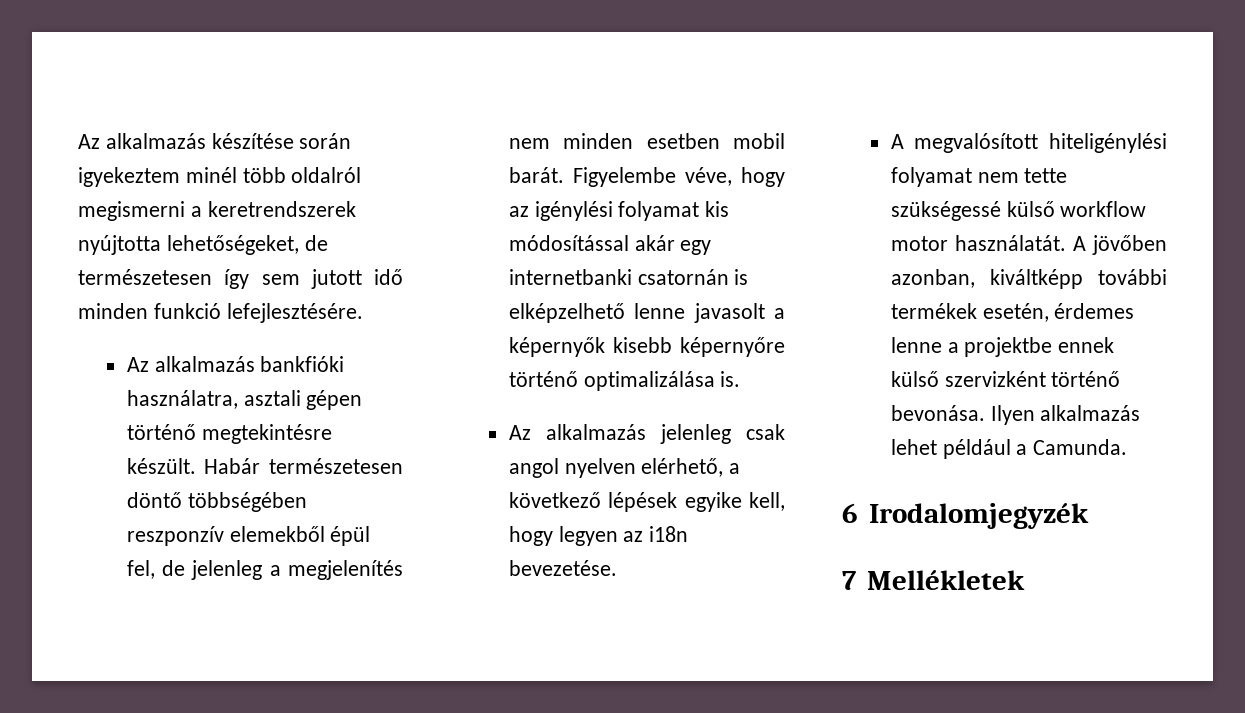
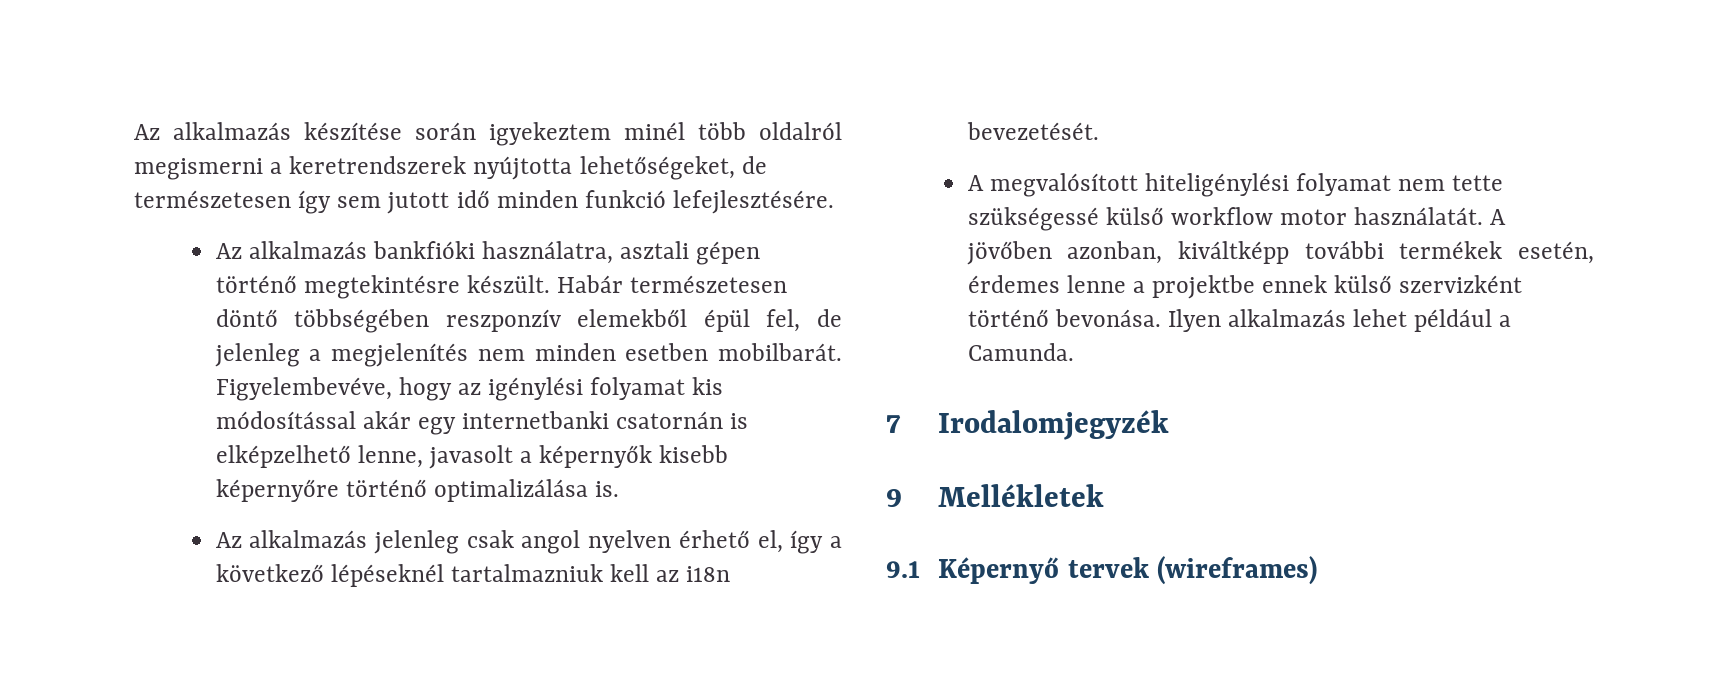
- Habár természetesen döntő többségében reszponzív elemekből épül fel, de jelenleg a megjelenítés nem minden esetben mobil barát. Figyelembe véve, hogy az igénylési folyamat kis módosítással akár egy internetbanki csatornán is elképzelhető lenne javasolt a képernyők kisebb képernyőre történő optimalizálása is.
+ Habár természetesen döntő többségében reszponzív elemekből épül fel, de jelenleg a megjelenítés nem minden esetben mobilbarát. Figyelembevéve, hogy az igénylési folyamat kis módosítással akár egy internetbanki csatornán is elképzelhető lenne, javasolt a képernyők kisebb képernyőre történő optimalizálása is.
- Az alkalmazás jelenleg csak angol nyelven elérhető, a következő lépések egyike kell, hogy legyen az i18n bevezetése.
+ Az alkalmazás jelenleg csak angol nyelven érhető el, így a következő lépéseknél tartalmazniuk kell az i18n bevezetését.
- 6 Irodalomjegyzék
+ 7 Irodalomjegyzék
- 7 Mellékletek
+ 9 Mellékletek
+ 9.1 Képernyő tervek (wireframes)

